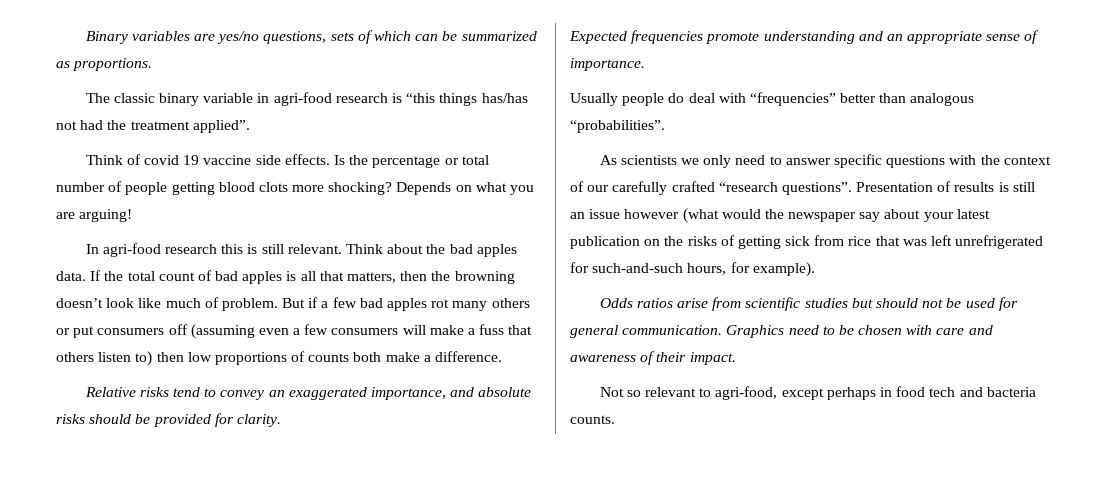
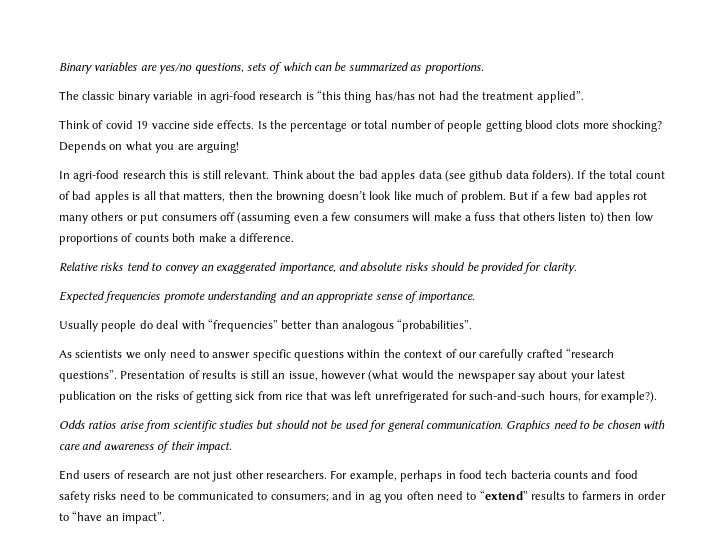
- The classic binary variable in agri-food research is “this things has/has not had the treatment applied”.
+ The classic binary variable in agri-food research is “this thing has/has not had the treatment applied”.
- Think about the bad apples data.
+ Think about the bad apples data (see github data folders).
- As scientists we only need to answer specific questions with the context of our carefully crafted “research questions”.
+ As scientists we only need to answer specific questions within the context of our carefully crafted “research questions”.
- Presentation of results is still an issue however (what would the newspaper say about your latest publication on the risks of getting sick from rice that was left unrefrigerated for such-and-such hours, for example).
+ Presentation of results is still an issue, however (what would the newspaper say about your latest publication on the risks of getting sick from rice that was left unrefrigerated for such-and-such hours, for example?).
- Not so relevant to agri-food, except perhaps in food tech and bacteria counts.
+ End users of research are not just other researchers. For example, perhaps in food tech bacteria counts and food safety risks need to be communicated to consumers; and in ag you often need to “extend” results to farmers in order to “have an impact”.

